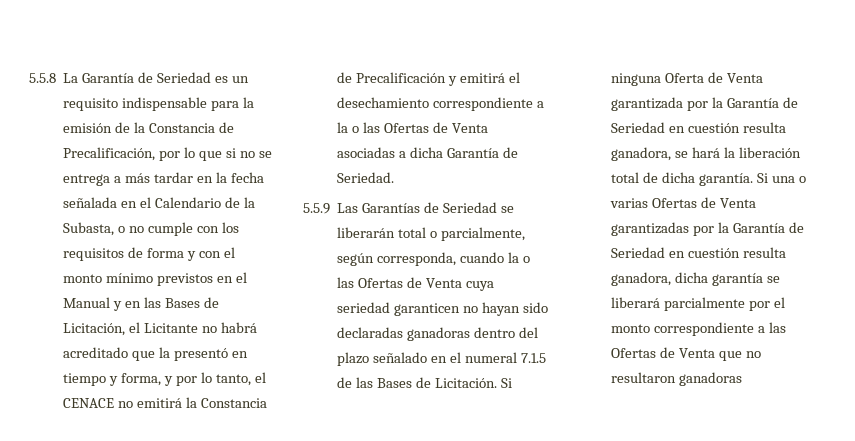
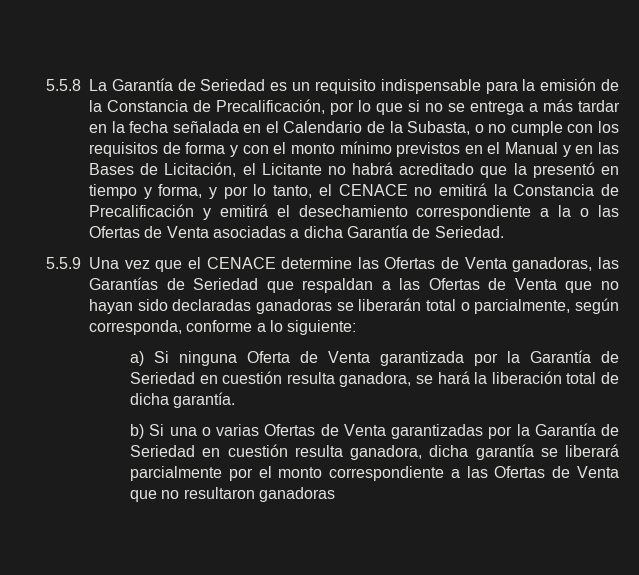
- 5.5.9 Las Garantías de Seriedad se liberarán total o parcialmente, según corresponda, cuando la o las Ofertas de Venta cuya seriedad garanticen no hayan sido declaradas ganadoras dentro del plazo señalado en el numeral 7.1.5 de las Bases de Licitación. Si ninguna Oferta de Venta garantizada por la Garantía de Seriedad en cuestión resulta ganadora, se hará la liberación total de dicha garantía. Si una o varias Ofertas de Venta garantizadas por la Garantía de Seriedad en cuestión resulta ganadora, dicha garantía se liberará parcialmente por el monto correspondiente a las Ofertas de Venta que no resultaron ganadoras
+ 5.5.9 Una vez que el CENACE determine las Ofertas de Venta ganadoras, las Garantías de Seriedad que respaldan a las Ofertas de Venta que no hayan sido declaradas ganadoras se liberarán total o parcialmente, según corresponda, conforme a lo siguiente:
+ a) Si ninguna Oferta de Venta garantizada por la Garantía de Seriedad en cuestión resulta ganadora, se hará la liberación total de dicha garantía.
+ b) Si una o varias Ofertas de Venta garantizadas por la Garantía de Seriedad en cuestión resulta ganadora, dicha garantía se liberará parcialmente por el monto correspondiente a las Ofertas de Venta que no resultaron ganadoras

